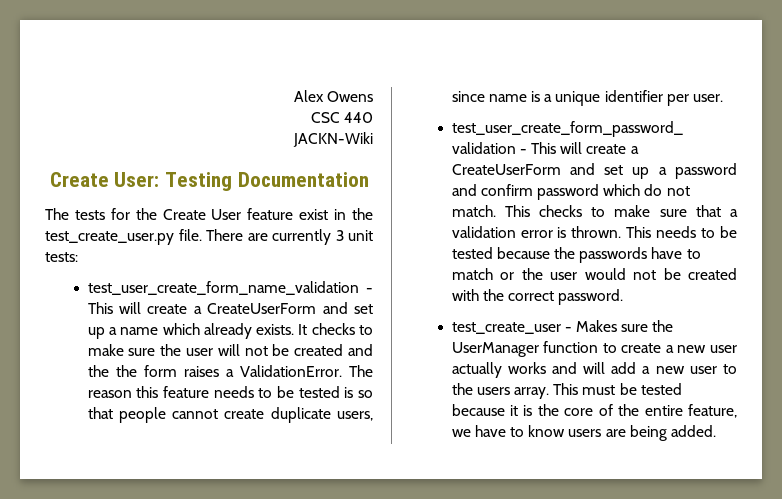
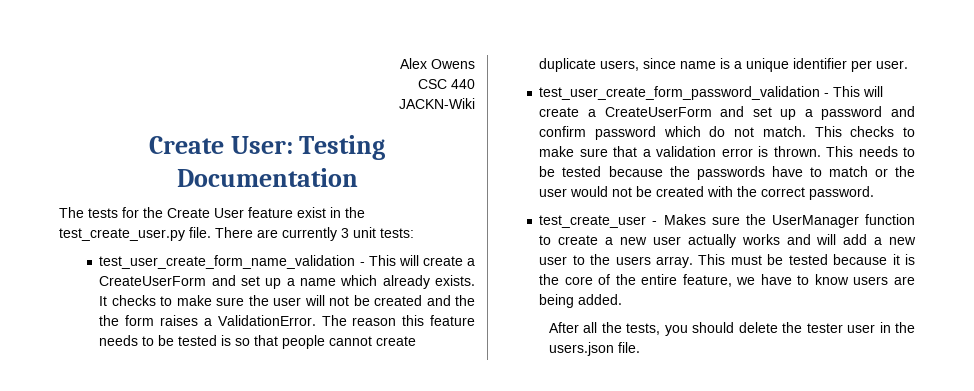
+ After all the tests, you should delete the tester user in the users.json file.

